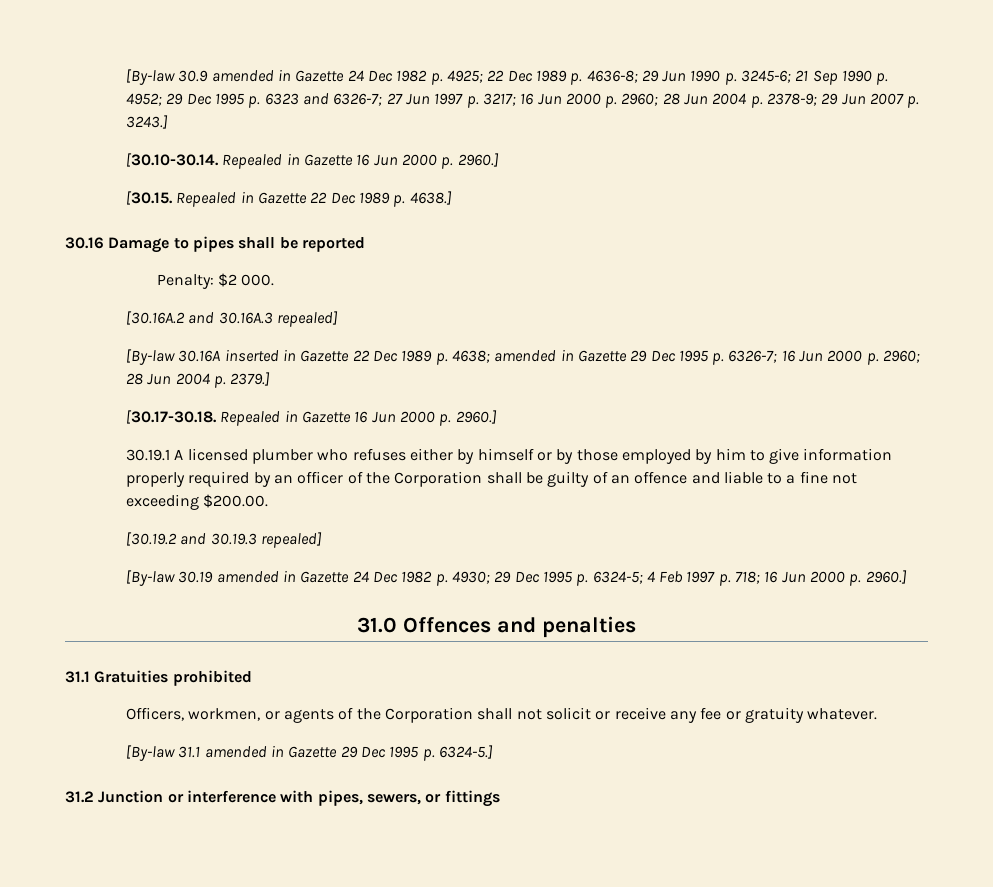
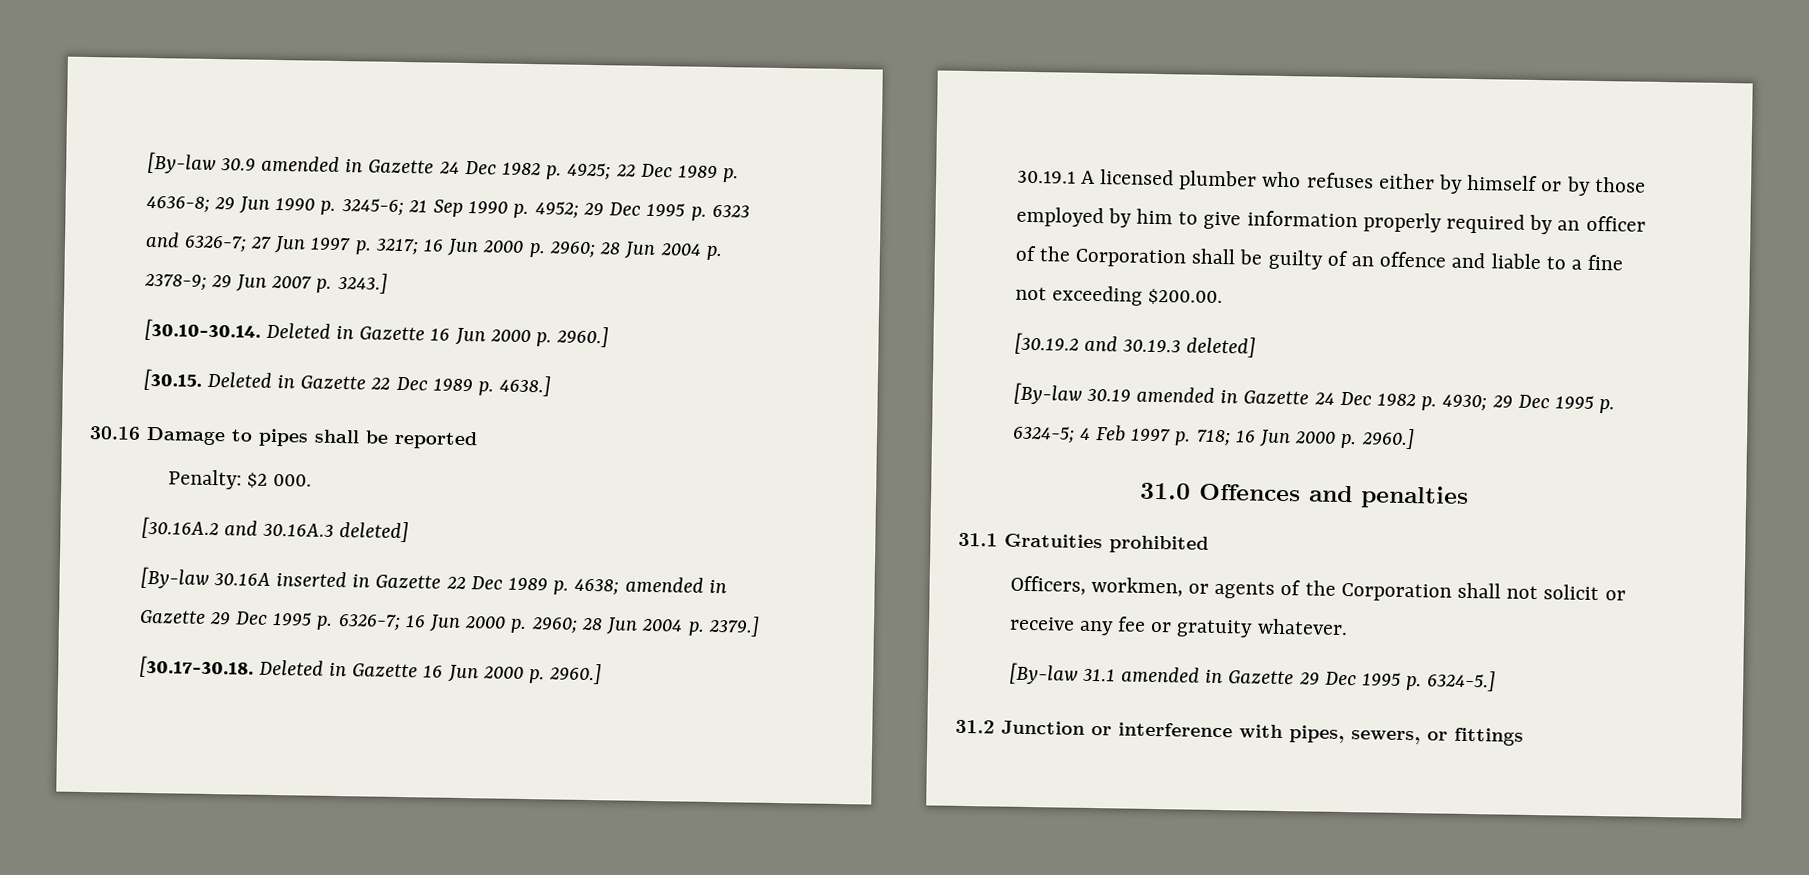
- [30.10-30.14. Repealed in Gazette 16 Jun 2000 p. 2960.]
+ [30.10-30.14. Deleted in Gazette 16 Jun 2000 p. 2960.]
- [30.15. Repealed in Gazette 22 Dec 1989 p. 4638.]
+ [30.15. Deleted in Gazette 22 Dec 1989 p. 4638.]
- [30.16A.2 and 30.16A.3 repealed]
+ [30.16A.2 and 30.16A.3 deleted]
- [30.17-30.18. Repealed in Gazette 16 Jun 2000 p. 2960.]
+ [30.17-30.18. Deleted in Gazette 16 Jun 2000 p. 2960.]
- [30.19.2 and 30.19.3 repealed]
+ [30.19.2 and 30.19.3 deleted]

